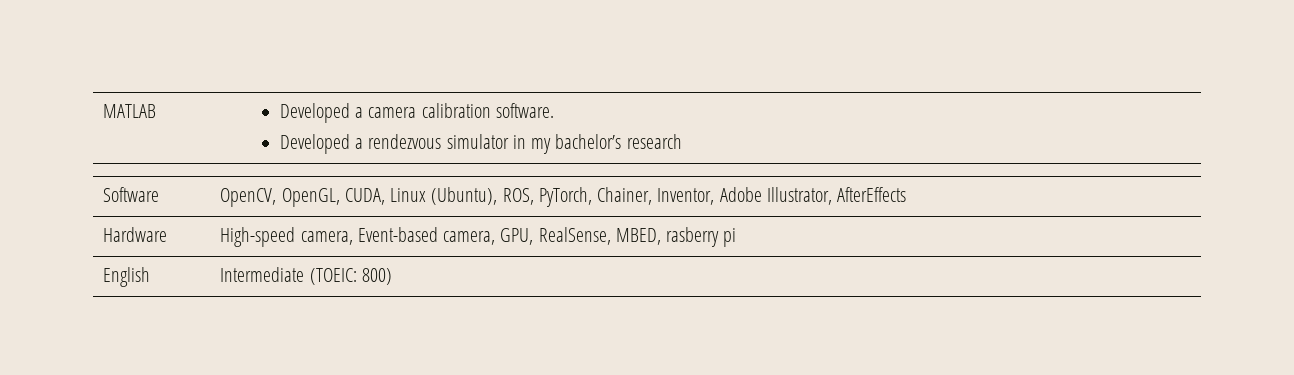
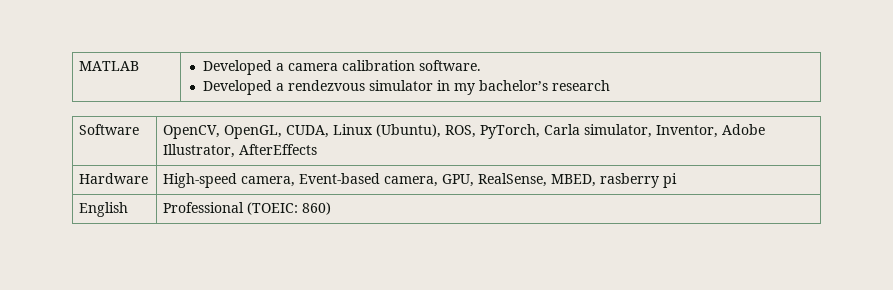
- Software | OpenCV, OpenGL, CUDA, Linux (Ubuntu), ROS, PyTorch, Chainer, Inventor, Adobe Illustrator, AfterEffects
+ Software | OpenCV, OpenGL, CUDA, Linux (Ubuntu), ROS, PyTorch, Carla simulator, Inventor, Adobe Illustrator, AfterEffects
- English | Intermediate (TOEIC: 800)
+ English | Professional (TOEIC: 860)

